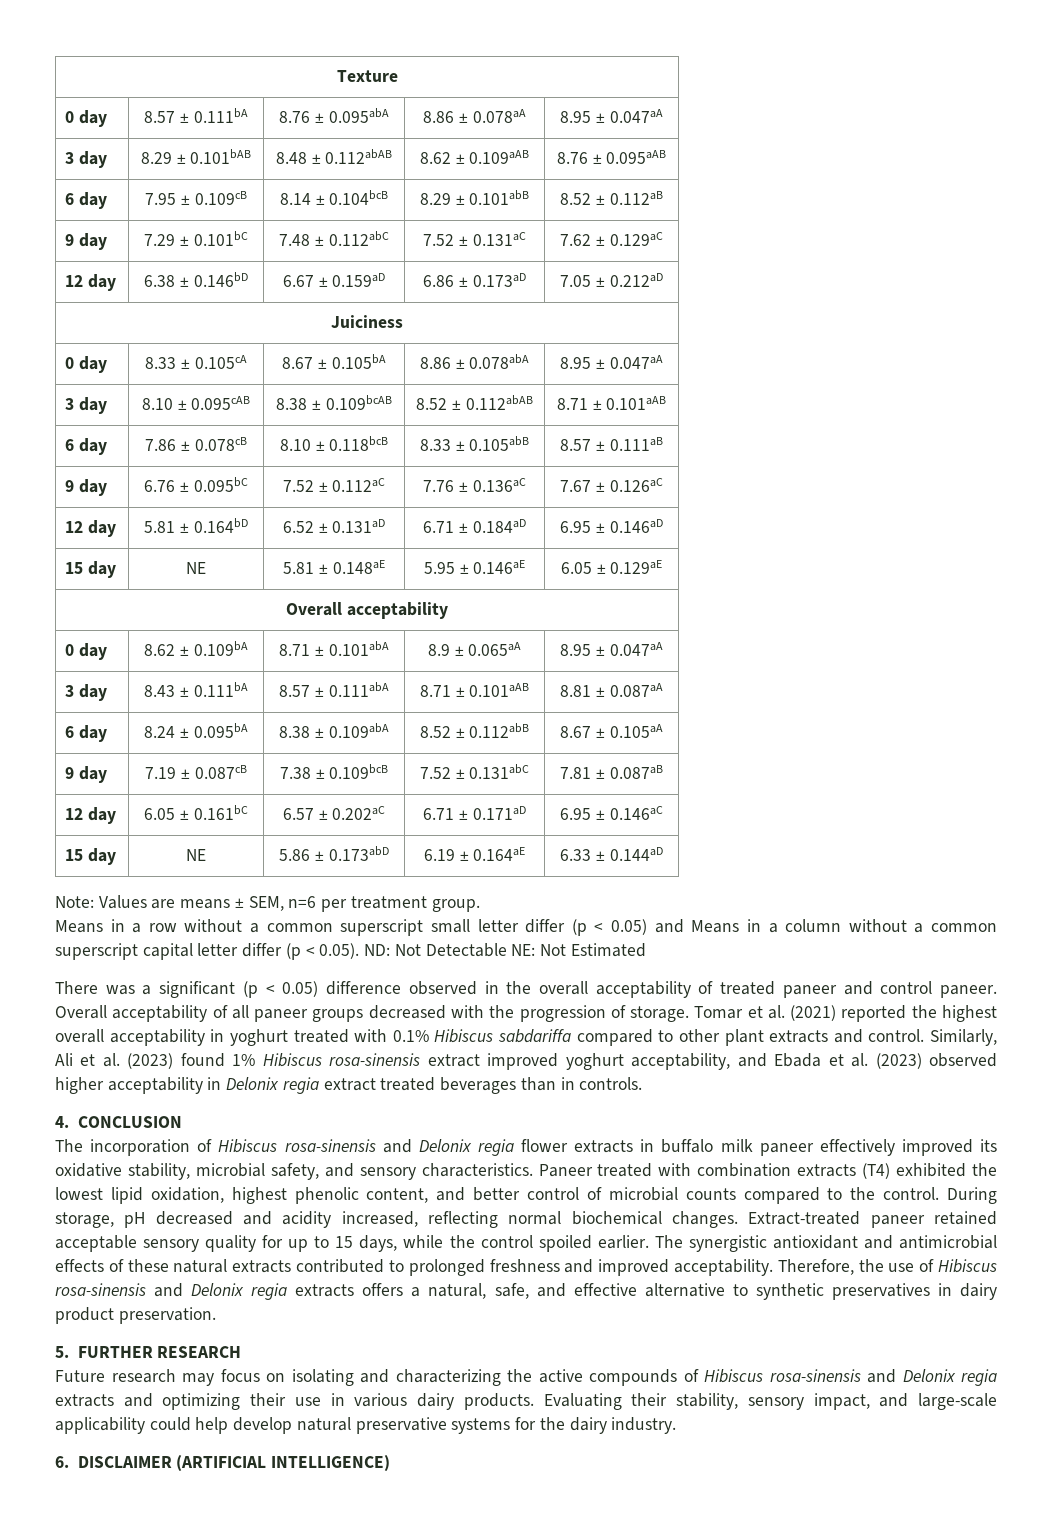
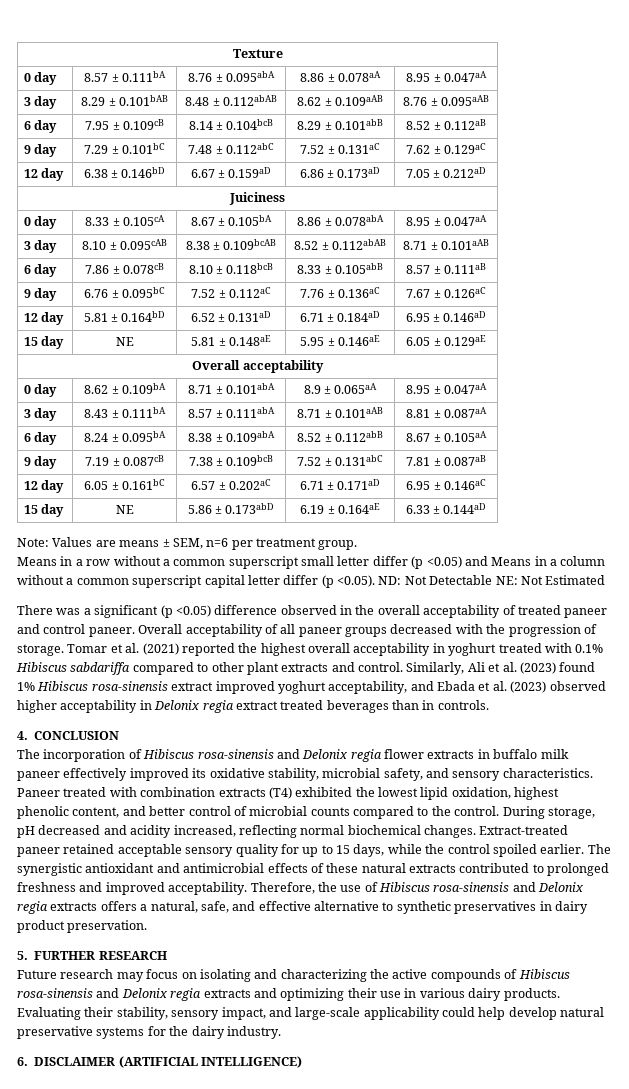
- Means in a row without a common superscript small letter differ (p < 0.05) and Means in a column without a common superscript capital letter differ (p < 0.05). ND: Not Detectable NE: Not Estimated
+ Means in a row without a common superscript small letter differ (p <0.05) and Means in a column without a common superscript capital letter differ (p <0.05). ND: Not Detectable NE: Not Estimated
- There was a significant (p < 0.05) difference observed in the overall acceptability of treated paneer and control paneer.
+ There was a significant (p <0.05) difference observed in the overall acceptability of treated paneer and control paneer.

